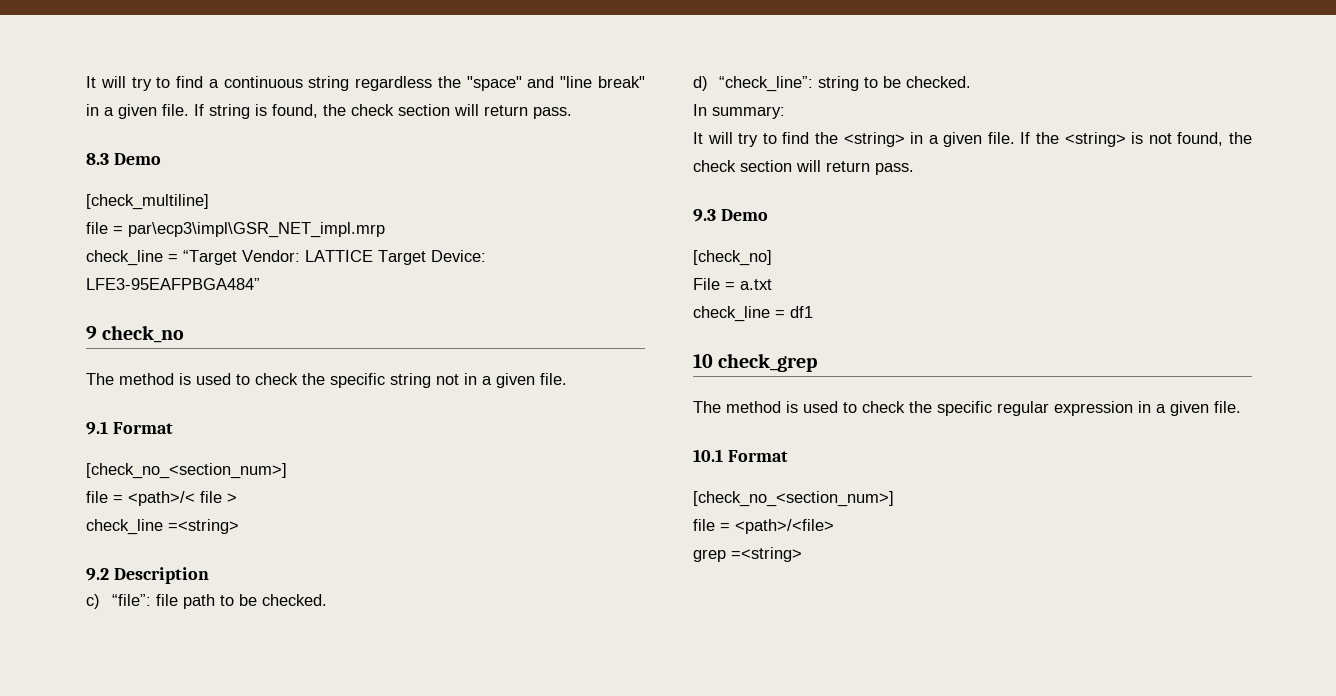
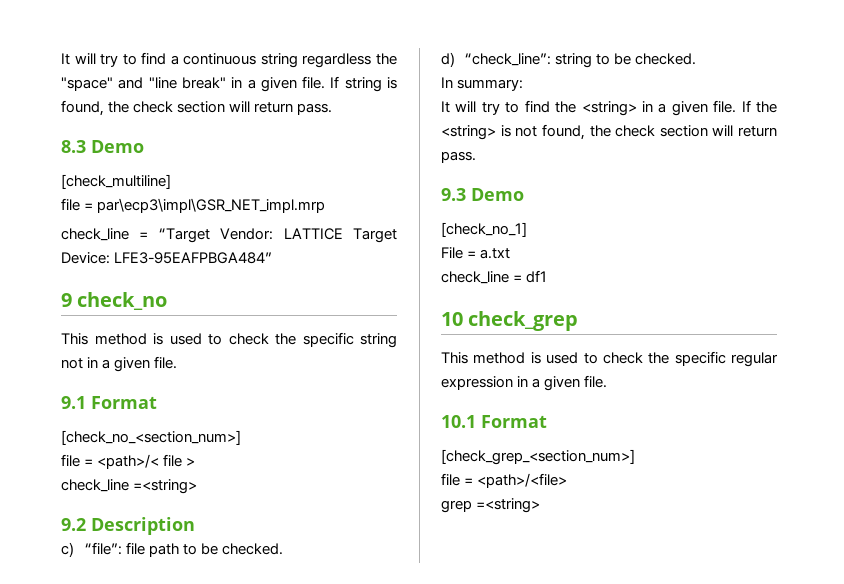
- The method is used to check the specific string not in a given file.
+ This method is used to check the specific string not in a given file.
- [check_no]
+ [check_no_1]
- The method is used to check the specific regular expression in a given file.
+ This method is used to check the specific regular expression in a given file.
  10.1 Format
- [check_no_<section_num>]
+ [check_grep_<section_num>]

